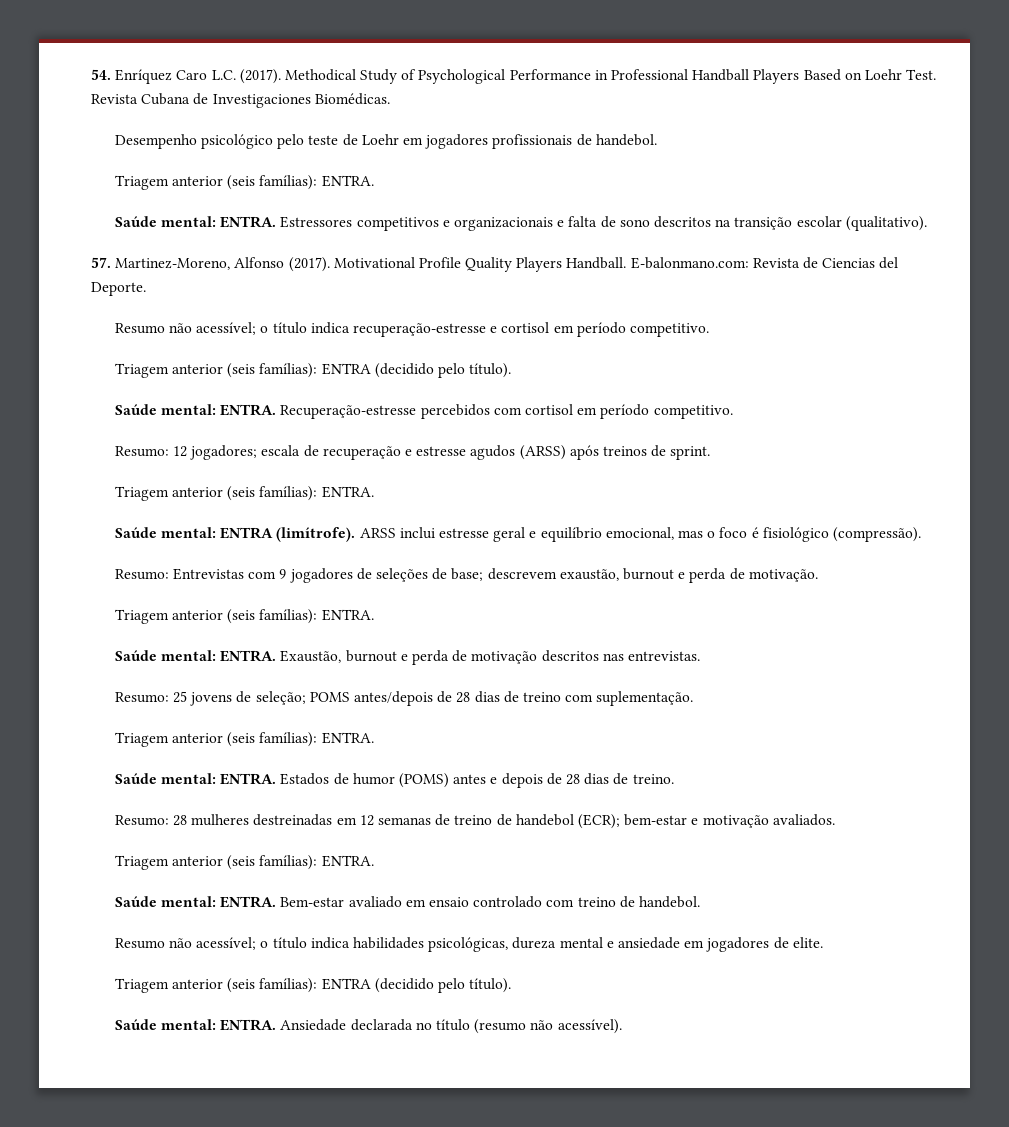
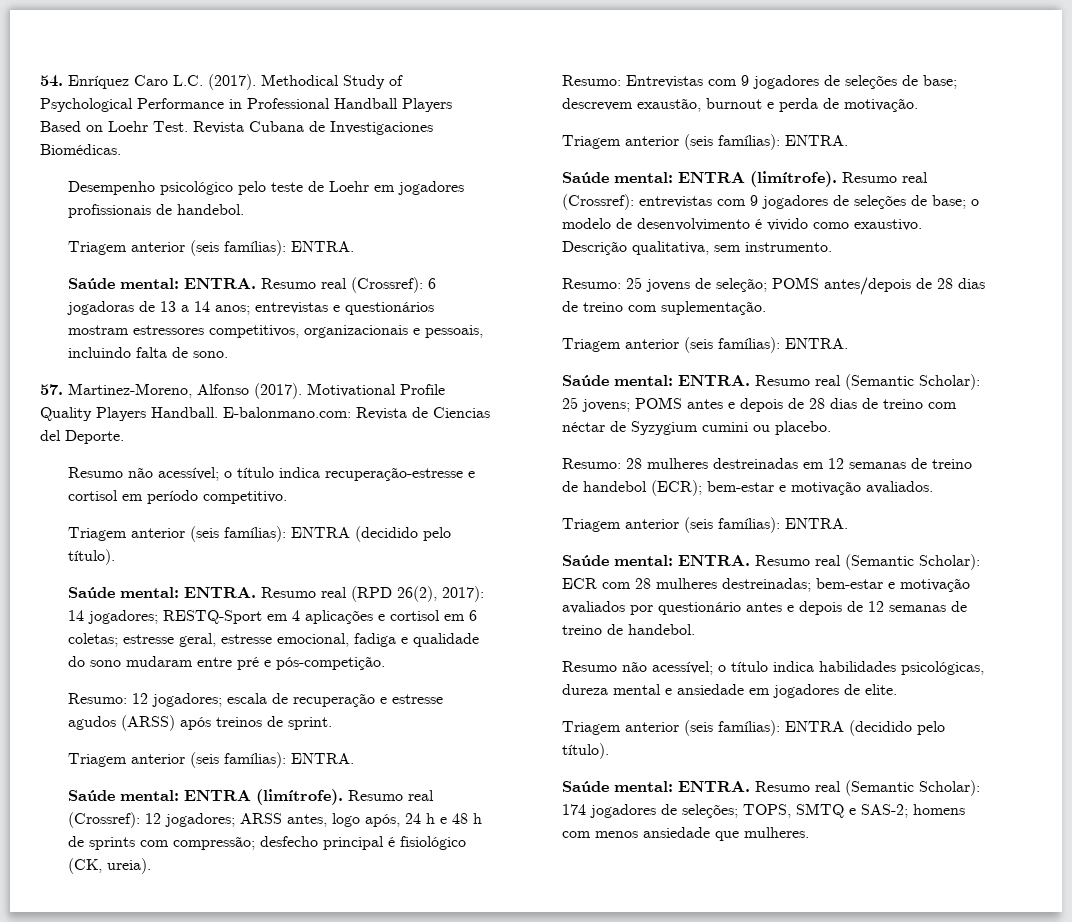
- Estressores competitivos e organizacionais e falta de sono descritos na transição escolar (qualitativo).
+ Resumo real (Crossref): 6 jogadoras de 13 a 14 anos; entrevistas e questionários mostram estressores competitivos, organizacionais e pessoais, incluindo falta de sono.
- Recuperação-estresse percebidos com cortisol em período competitivo.
+ Resumo real (RPD 26(2), 2017): 14 jogadores; RESTQ-Sport em 4 aplicações e cortisol em 6 coletas; estresse geral, estresse emocional, fadiga e qualidade do sono mudaram entre pré e pós-competição.
- ARSS inclui estresse geral e equilíbrio emocional, mas o foco é fisiológico (compressão).
+ Resumo real (Crossref): 12 jogadores; ARSS antes, logo após, 24 h e 48 h de sprints com compressão; desfecho principal é fisiológico (CK, ureia).
- Saúde mental: ENTRA. Exaustão, burnout e perda de motivação descritos nas entrevistas.
+ Saúde mental: ENTRA (limítrofe). Resumo real (Crossref): entrevistas com 9 jogadores de seleções de base; o modelo de desenvolvimento é vivido como exaustivo. Descrição qualitativa, sem instrumento.
- Estados de humor (POMS) antes e depois de 28 dias de treino.
+ Resumo real (Semantic Scholar): 25 jovens; POMS antes e depois de 28 dias de treino com néctar de Syzygium cumini ou placebo.
- Bem-estar avaliado em ensaio controlado com treino de handebol.
+ Resumo real (Semantic Scholar): ECR com 28 mulheres destreinadas; bem-estar e motivação avaliados por questionário antes e depois de 12 semanas de treino de handebol.
- Ansiedade declarada no título (resumo não acessível).
+ Resumo real (Semantic Scholar): 174 jogadores de seleções; TOPS, SMTQ e SAS-2; homens com menos ansiedade que mulheres.

